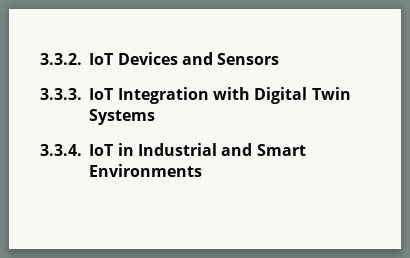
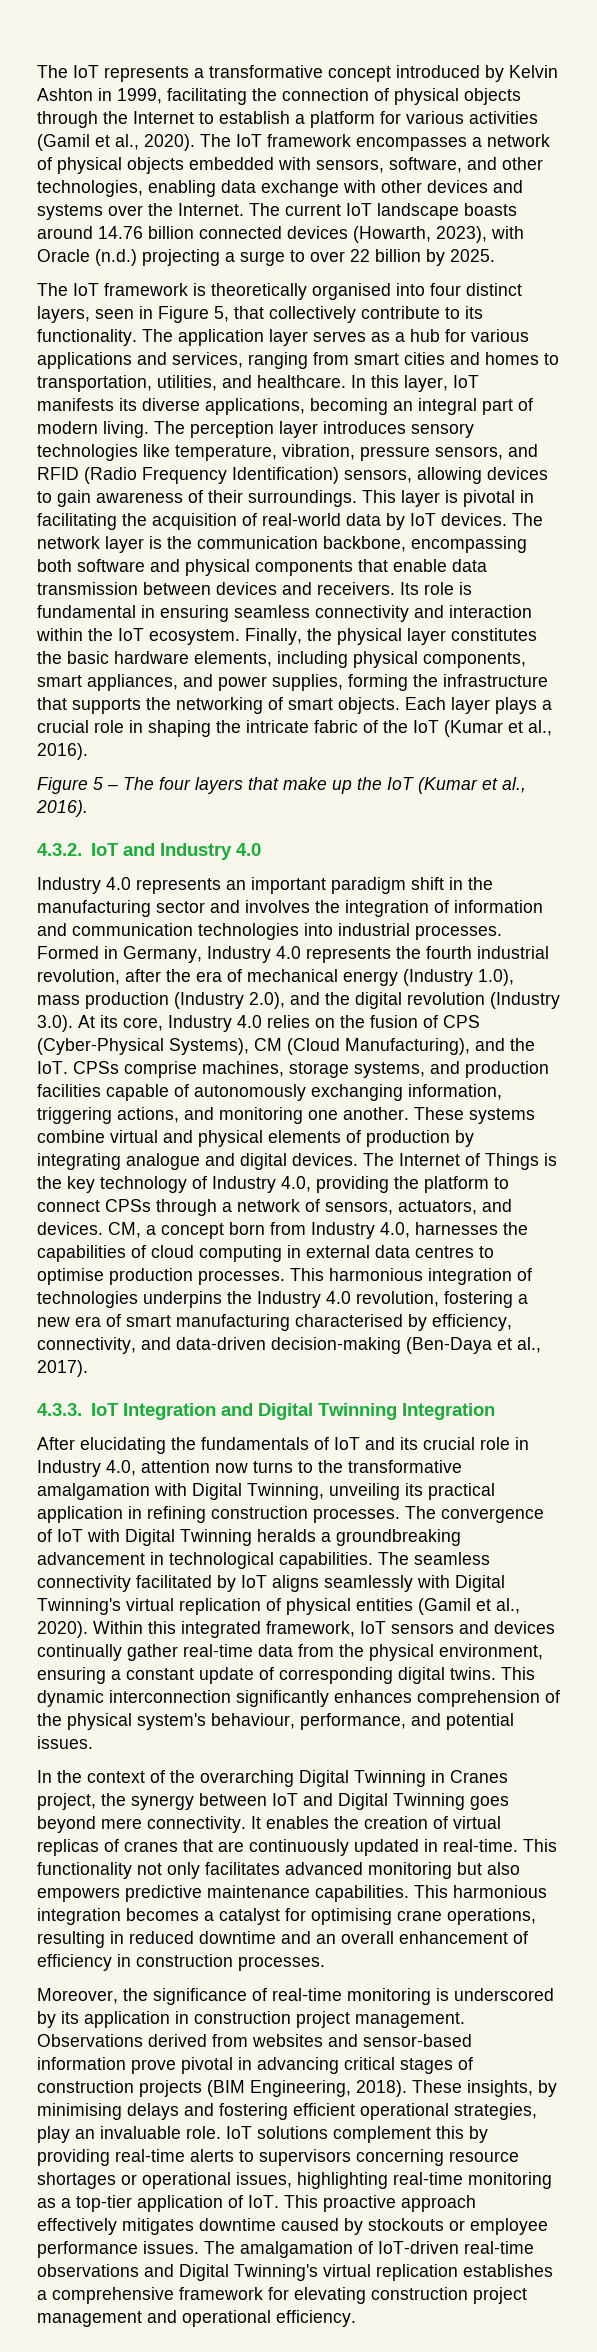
- 3.3.2. IoT Devices and Sensors
- 3.3.3. IoT Integration with Digital Twin Systems
- 3.3.4. IoT in Industrial and Smart Environments
+ The IoT represents a transformative concept introduced by Kelvin Ashton in 1999, facilitating the connection of physical objects through the Internet to establish a platform for various activities (Gamil et al., 2020). The IoT framework encompasses a network of physical objects embedded with sensors, software, and other technologies, enabling data exchange with other devices and systems over the Internet. The current IoT landscape boasts around 14.76 billion connected devices (Howarth, 2023), with Oracle (n.d.) projecting a surge to over 22 billion by 2025.
+ The IoT framework is theoretically organised into four distinct layers, seen in Figure 5, that collectively contribute to its functionality. The application layer serves as a hub for various applications and services, ranging from smart cities and homes to transportation, utilities, and healthcare. In this layer, IoT manifests its diverse applications, becoming an integral part of modern living. The perception layer introduces sensory technologies like temperature, vibration, pressure sensors, and RFID (Radio Frequency Identification) sensors, allowing devices to gain awareness of their surroundings. This layer is pivotal in facilitating the acquisition of real-world data by IoT devices. The network layer is the communication backbone, encompassing both software and physical components that enable data transmission between devices and receivers. Its role is fundamental in ensuring seamless connectivity and interaction within the IoT ecosystem. Finally, the physical layer constitutes the basic hardware elements, including physical components, smart appliances, and power supplies, forming the infrastructure that supports the networking of smart objects. Each layer plays a crucial role in shaping the intricate fabric of the IoT (Kumar et al., 2016).
+ Figure 5 – The four layers that make up the IoT (Kumar et al., 2016).
+ 4.3.2. IoT and Industry 4.0
+ Industry 4.0 represents an important paradigm shift in the manufacturing sector and involves the integration of information and communication technologies into industrial processes. Formed in Germany, Industry 4.0 represents the fourth industrial revolution, after the era of mechanical energy (Industry 1.0), mass production (Industry 2.0), and the digital revolution (Industry 3.0). At its core, Industry 4.0 relies on the fusion of CPS (Cyber-Physical Systems), CM (Cloud Manufacturing), and the IoT. CPSs comprise machines, storage systems, and production facilities capable of autonomously exchanging information, triggering actions, and monitoring one another. These systems combine virtual and physical elements of production by integrating analogue and digital devices. The Internet of Things is the key technology of Industry 4.0, providing the platform to connect CPSs through a network of sensors, actuators, and devices. CM, a concept born from Industry 4.0, harnesses the capabilities of cloud computing in external data centres to optimise production processes. This harmonious integration of technologies underpins the Industry 4.0 revolution, fostering a new era of smart manufacturing characterised by efficiency, connectivity, and data-driven decision-making (Ben-Daya et al., 2017).
+ 4.3.3. IoT Integration and Digital Twinning Integration
+ After elucidating the fundamentals of IoT and its crucial role in Industry 4.0, attention now turns to the transformative amalgamation with Digital Twinning, unveiling its practical application in refining construction processes. The convergence of IoT with Digital Twinning heralds a groundbreaking advancement in technological capabilities. The seamless connectivity facilitated by IoT aligns seamlessly with Digital Twinning's virtual replication of physical entities (Gamil et al., 2020). Within this integrated framework, IoT sensors and devices continually gather real-time data from the physical environment, ensuring a constant update of corresponding digital twins. This dynamic interconnection significantly enhances comprehension of the physical system's behaviour, performance, and potential issues.
+ In the context of the overarching Digital Twinning in Cranes project, the synergy between IoT and Digital Twinning goes beyond mere connectivity. It enables the creation of virtual replicas of cranes that are continuously updated in real-time. This functionality not only facilitates advanced monitoring but also empowers predictive maintenance capabilities. This harmonious integration becomes a catalyst for optimising crane operations, resulting in reduced downtime and an overall enhancement of efficiency in construction processes.
+ Moreover, the significance of real-time monitoring is underscored by its application in construction project management. Observations derived from websites and sensor-based information prove pivotal in advancing critical stages of construction projects (BIM Engineering, 2018). These insights, by minimising delays and fostering efficient operational strategies, play an invaluable role. IoT solutions complement this by providing real-time alerts to supervisors concerning resource shortages or operational issues, highlighting real-time monitoring as a top-tier application of IoT. This proactive approach effectively mitigates downtime caused by stockouts or employee performance issues. The amalgamation of IoT-driven real-time observations and Digital Twinning's virtual replication establishes a comprehensive framework for elevating construction project management and operational efficiency.

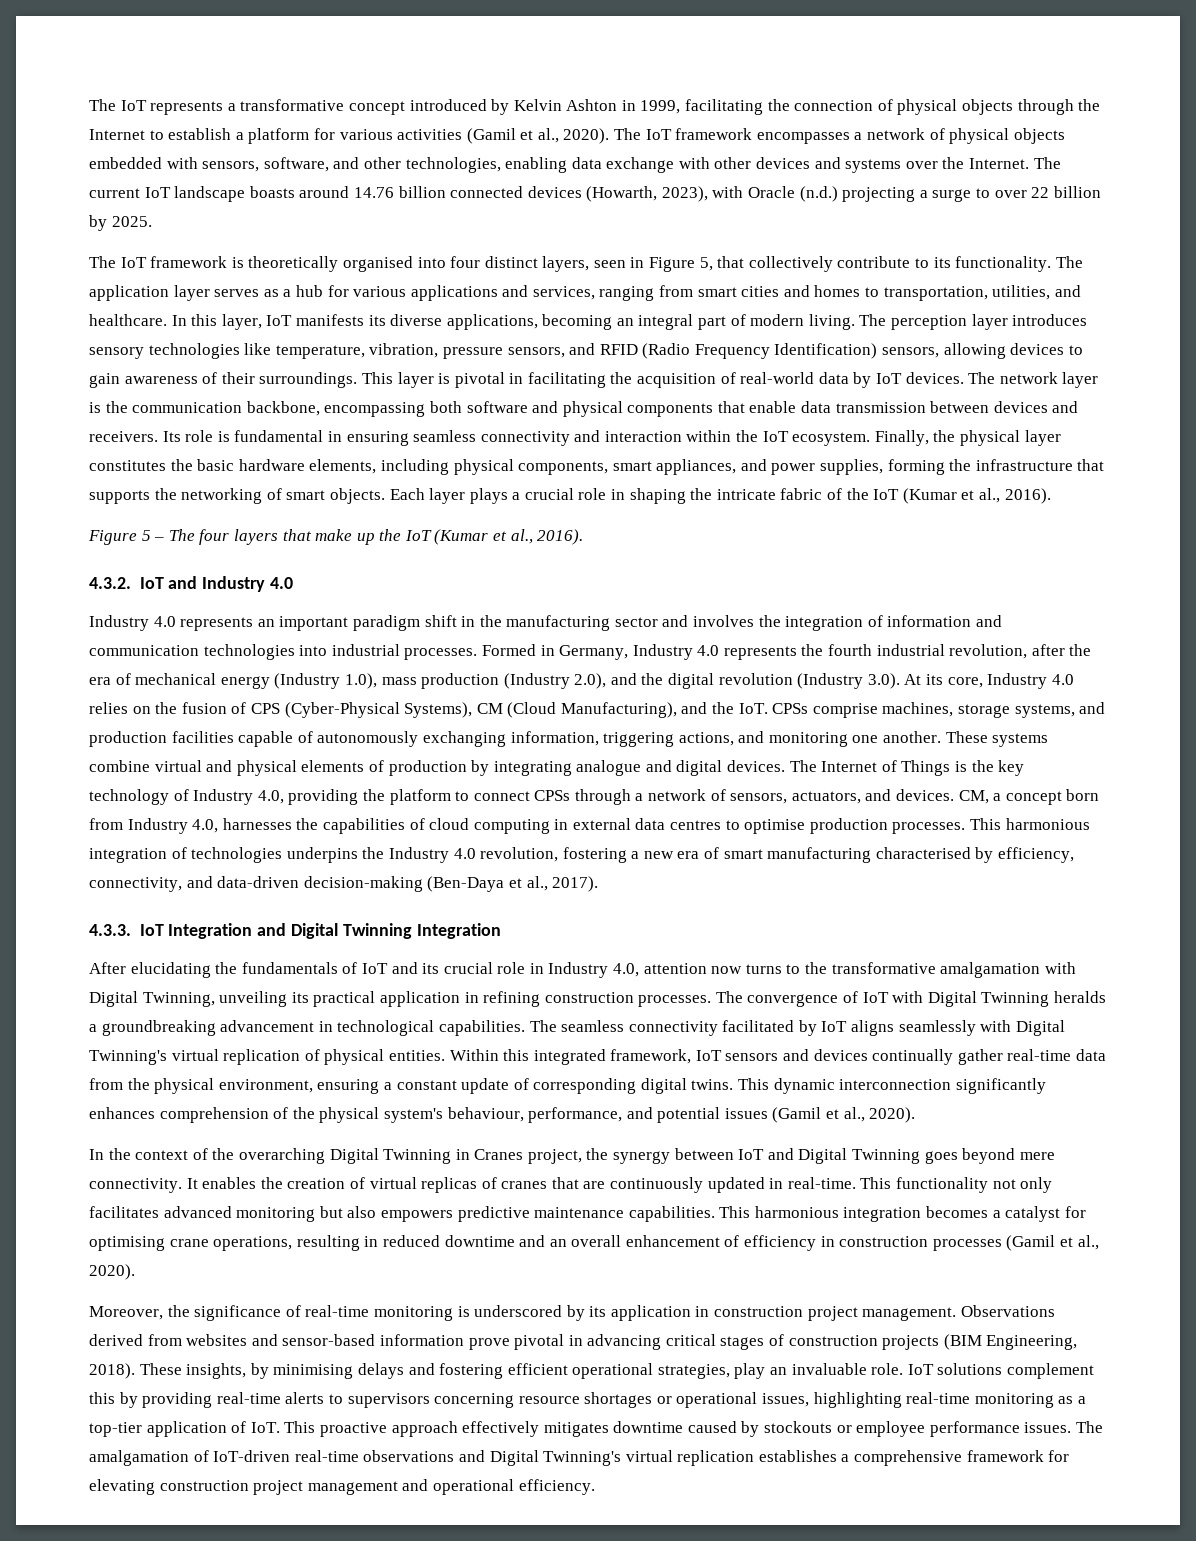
- The seamless connectivity facilitated by IoT aligns seamlessly with Digital Twinning's virtual replication of physical entities (Gamil et al., 2020).
+ The seamless connectivity facilitated by IoT aligns seamlessly with Digital Twinning's virtual replication of physical entities.
- This dynamic interconnection significantly enhances comprehension of the physical system's behaviour, performance, and potential issues.
+ This dynamic interconnection significantly enhances comprehension of the physical system's behaviour, performance, and potential issues (Gamil et al., 2020).
- This harmonious integration becomes a catalyst for optimising crane operations, resulting in reduced downtime and an overall enhancement of efficiency in construction processes.
+ This harmonious integration becomes a catalyst for optimising crane operations, resulting in reduced downtime and an overall enhancement of efficiency in construction processes (Gamil et al., 2020).

